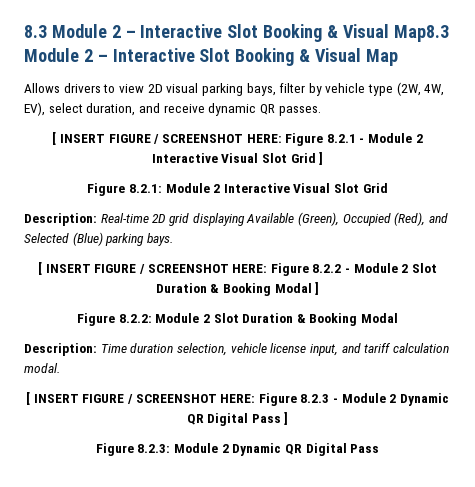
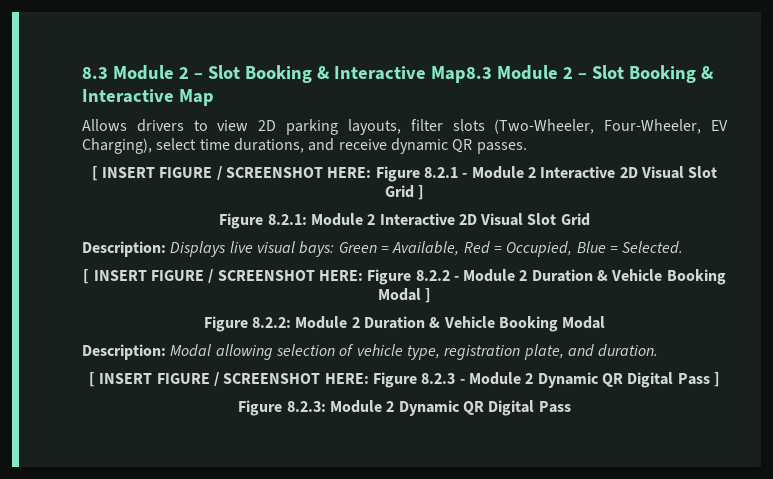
- 8.3 Module 2 – Interactive Slot Booking & Visual Map8.3 Module 2 – Interactive Slot Booking & Visual Map
+ 8.3 Module 2 – Slot Booking & Interactive Map8.3 Module 2 – Slot Booking & Interactive Map
- Allows drivers to view 2D visual parking bays, filter by vehicle type (2W, 4W, EV), select duration, and receive dynamic QR passes.
+ Allows drivers to view 2D parking layouts, filter slots (Two-Wheeler, Four-Wheeler, EV Charging), select time durations, and receive dynamic QR passes.
- [ INSERT FIGURE / SCREENSHOT HERE: Figure 8.2.1 - Module 2 Interactive Visual Slot Grid ]
+ [ INSERT FIGURE / SCREENSHOT HERE: Figure 8.2.1 - Module 2 Interactive 2D Visual Slot Grid ]
- Figure 8.2.1: Module 2 Interactive Visual Slot Grid
+ Figure 8.2.1: Module 2 Interactive 2D Visual Slot Grid
- Description: Real-time 2D grid displaying Available (Green), Occupied (Red), and Selected (Blue) parking bays.
+ Description: Displays live visual bays: Green = Available, Red = Occupied, Blue = Selected.
- [ INSERT FIGURE / SCREENSHOT HERE: Figure 8.2.2 - Module 2 Slot Duration & Booking Modal ]
+ [ INSERT FIGURE / SCREENSHOT HERE: Figure 8.2.2 - Module 2 Duration & Vehicle Booking Modal ]
- Figure 8.2.2: Module 2 Slot Duration & Booking Modal
+ Figure 8.2.2: Module 2 Duration & Vehicle Booking Modal
- Description: Time duration selection, vehicle license input, and tariff calculation modal.
+ Description: Modal allowing selection of vehicle type, registration plate, and duration.

